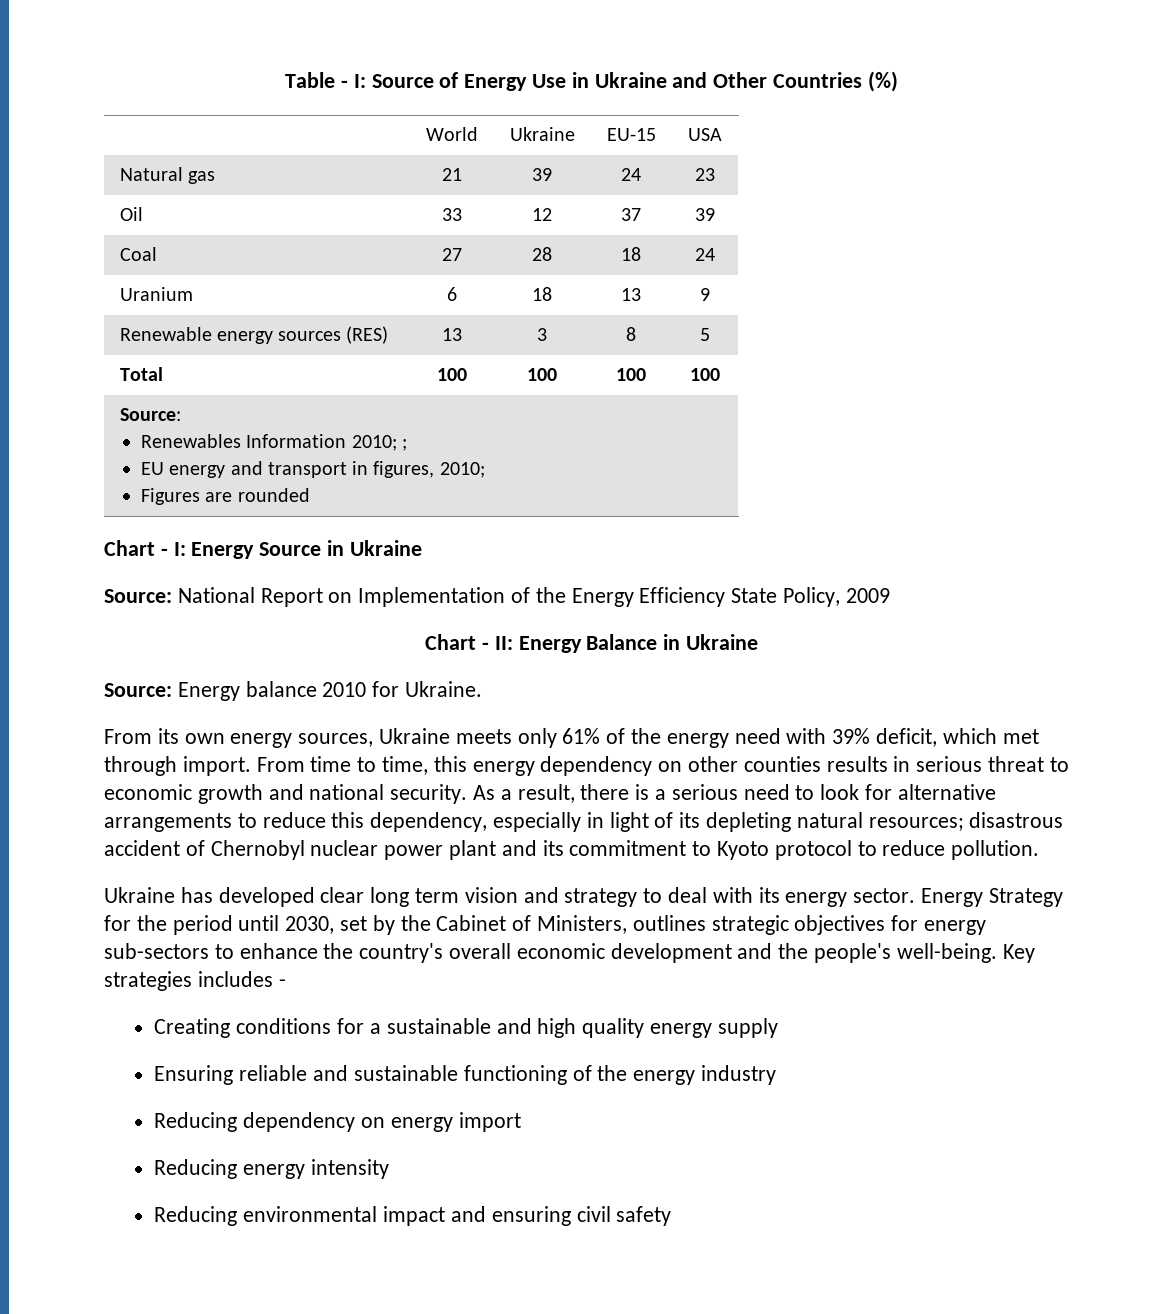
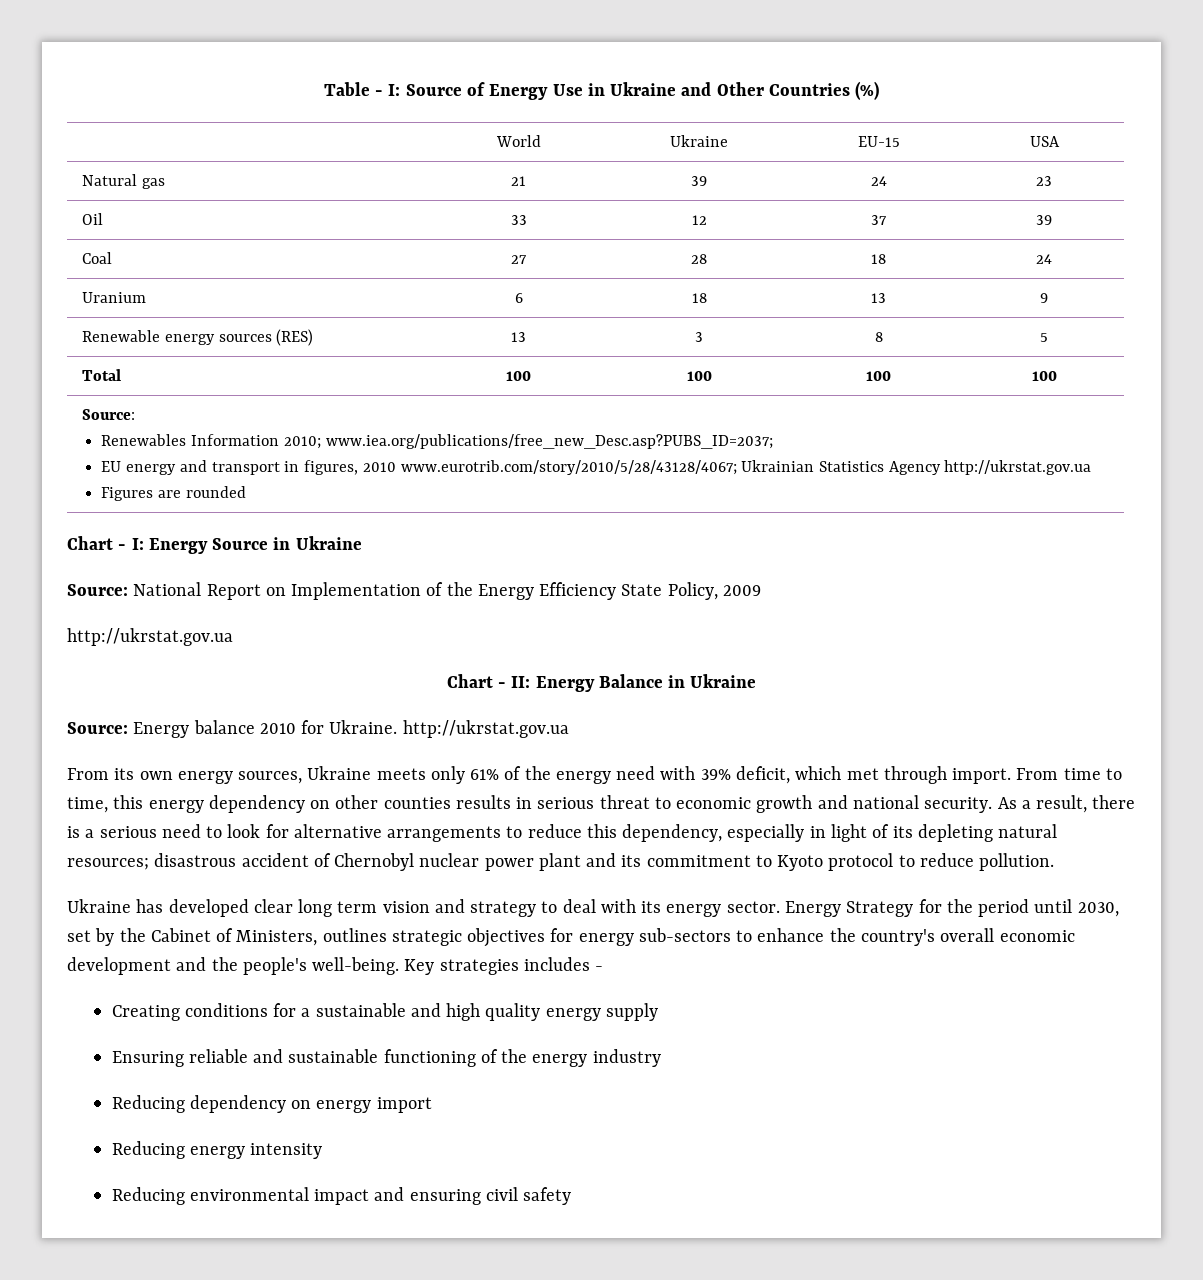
  Total | 100 | 100 | 100 | 100
  Source:
- Renewables Information 2010; ;
- EU energy and transport in figures, 2010;
+ Renewables Information 2010; www.iea.org/publications/free_new_Desc.asp?PUBS_ID=2037;
+ EU energy and transport in figures, 2010 www.eurotrib.com/story/2010/5/28/43128/4067; Ukrainian Statistics Agency http://ukrstat.gov.ua
  Source: National Report on Implementation of the Energy Efficiency State Policy, 2009
+ http://ukrstat.gov.ua
- Source: Energy balance 2010 for Ukraine.
+ Source: Energy balance 2010 for Ukraine. http://ukrstat.gov.ua

